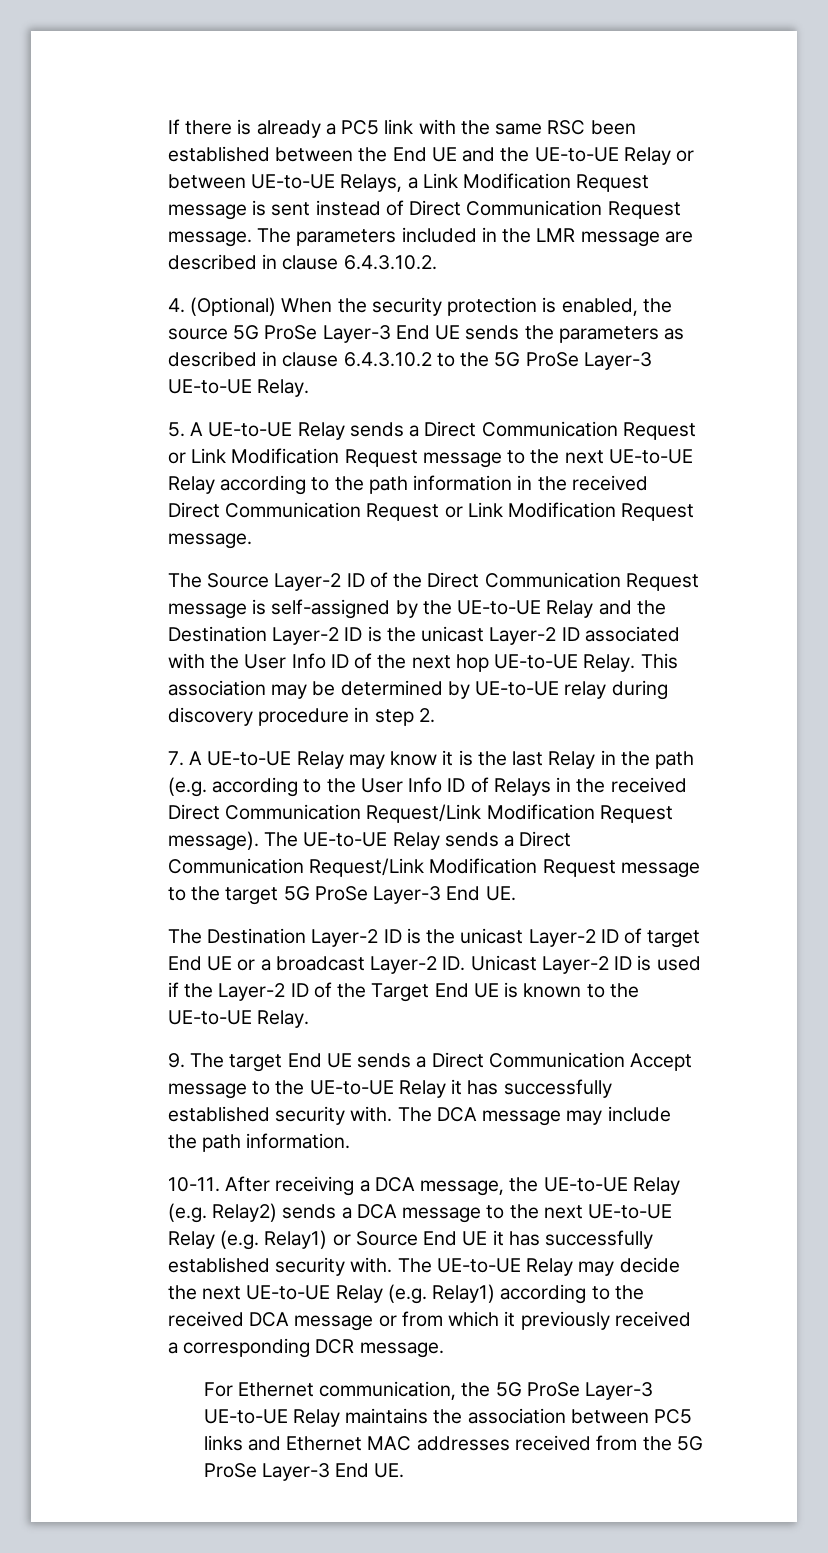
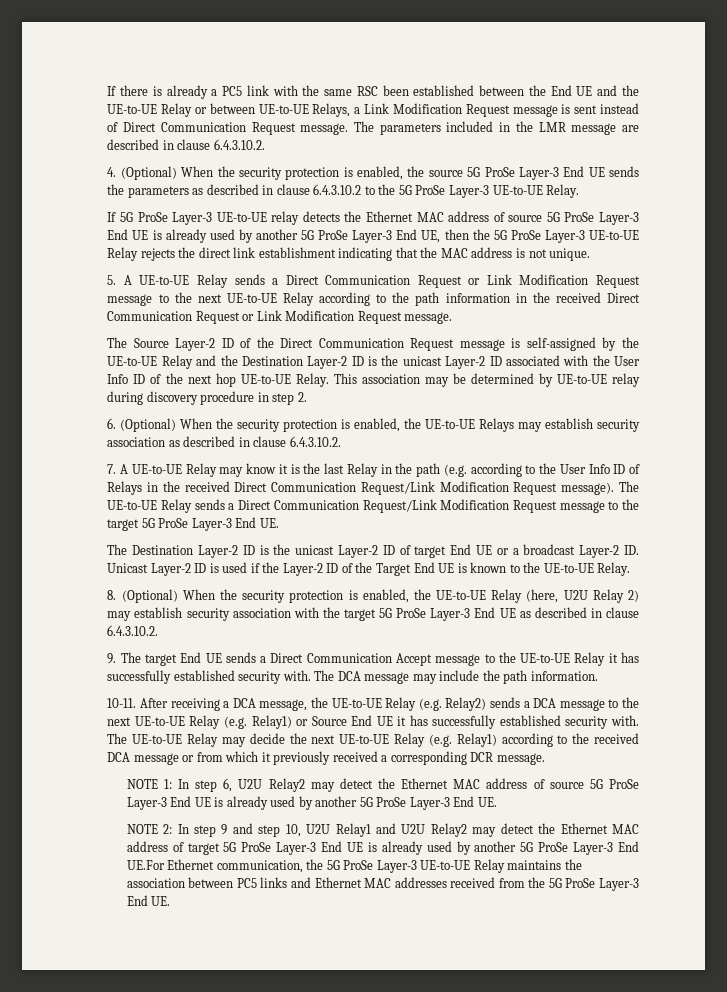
+ If 5G ProSe Layer-3 UE-to-UE relay detects the Ethernet MAC address of source 5G ProSe Layer-3 End UE is already used by another 5G ProSe Layer-3 End UE, then the 5G ProSe Layer-3 UE-to-UE Relay rejects the direct link establishment indicating that the MAC address is not unique.
+ 6. (Optional) When the security protection is enabled, the UE-to-UE Relays may establish security association as described in clause 6.4.3.10.2.
+ 8. (Optional) When the security protection is enabled, the UE-to-UE Relay (here, U2U Relay 2) may establish security association with the target 5G ProSe Layer-3 End UE as described in clause 6.4.3.10.2.
- For Ethernet communication, the 5G ProSe Layer-3 UE-to-UE Relay maintains the association between PC5 links and Ethernet MAC addresses received from the 5G ProSe Layer-3 End UE.
+ NOTE 1: In step 6, U2U Relay2 may detect the Ethernet MAC address of source 5G ProSe Layer-3 End UE is already used by another 5G ProSe Layer-3 End UE.
+ NOTE 2: In step 9 and step 10, U2U Relay1 and U2U Relay2 may detect the Ethernet MAC address of target 5G ProSe Layer-3 End UE is already used by another 5G ProSe Layer-3 End UE.For Ethernet communication, the 5G ProSe Layer-3 UE-to-UE Relay maintains the association between PC5 links and Ethernet MAC addresses received from the 5G ProSe Layer-3 End UE.

